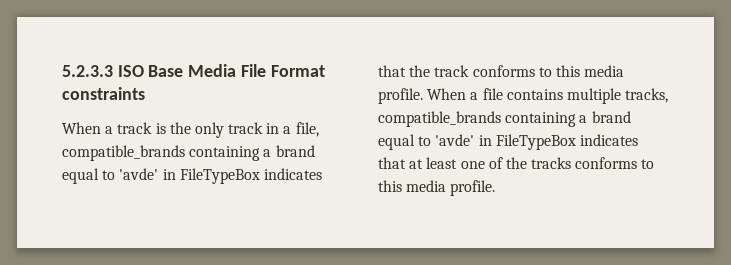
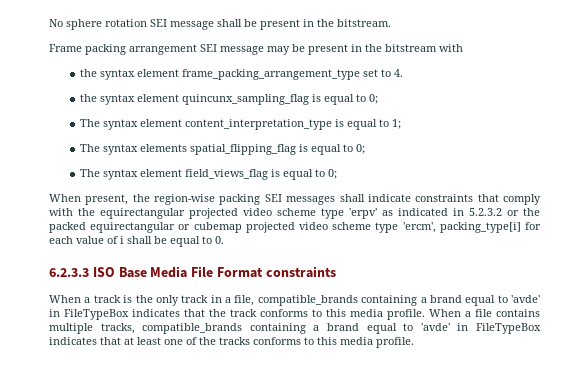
- 5.2.3.3 ISO Base Media File Format constraints
+ No sphere rotation SEI message shall be present in the bitstream.
+ Frame packing arrangement SEI message may be present in the bitstream with
+ the syntax element frame_packing_arrangement_type set to 4.
+ the syntax element quincunx_sampling_flag is equal to 0;
+ The syntax element content_interpretation_type is equal to 1;
+ The syntax elements spatial_flipping_flag is equal to 0;
+ The syntax element field_views_flag is equal to 0;
+ When present, the region-wise packing SEI messages shall indicate constraints that comply with the equirectangular projected video scheme type 'erpv' as indicated in 5.2.3.2 or the packed equirectangular or cubemap projected video scheme type 'ercm', packing_type[i] for each value of i shall be equal to 0.
+ 6.2.3.3 ISO Base Media File Format constraints

